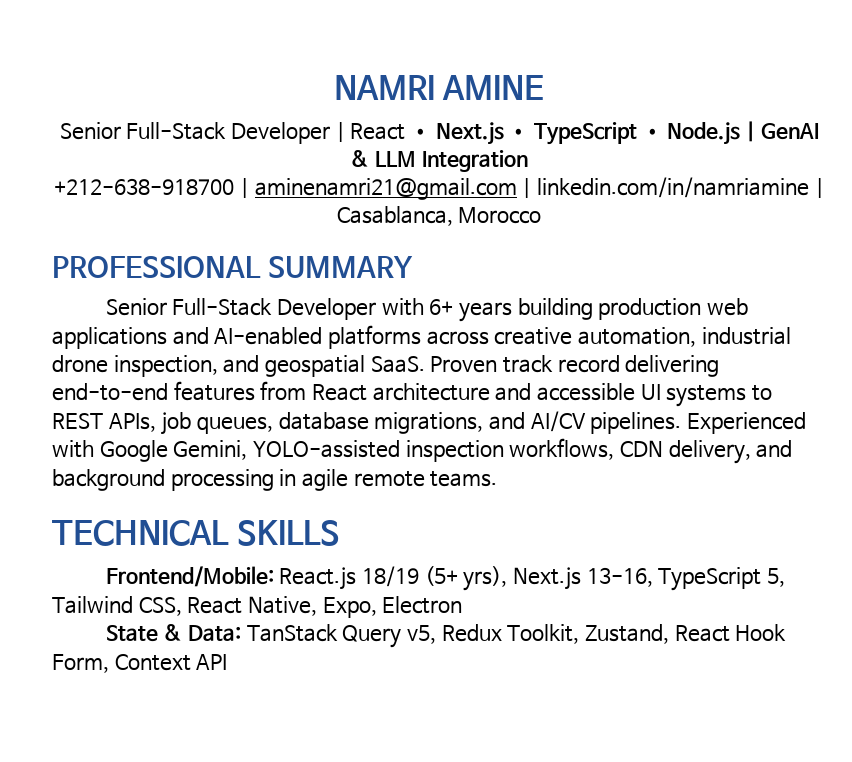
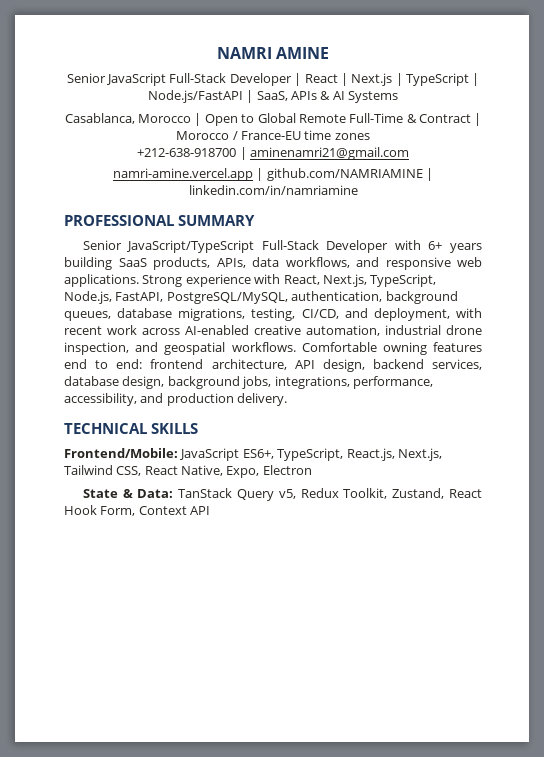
- Senior Full-Stack Developer | React • Next.js • TypeScript • Node.js | GenAI & LLM Integration
+ Senior JavaScript Full-Stack Developer | React | Next.js | TypeScript | Node.js/FastAPI | SaaS, APIs & AI Systems
+ Casablanca, Morocco | Open to Global Remote Full-Time & Contract | Morocco / France-EU time zones
- +212-638-918700 | aminenamri21@gmail.com | linkedin.com/in/namriamine | Casablanca, Morocco
+ +212-638-918700 | aminenamri21@gmail.com
+ namri-amine.vercel.app | github.com/NAMRIAMINE | linkedin.com/in/namriamine
- Senior Full-Stack Developer with 6+ years building production web applications and AI-enabled platforms across creative automation, industrial drone inspection, and geospatial SaaS. Proven track record delivering end-to-end features from React architecture and accessible UI systems to REST APIs, job queues, database migrations, and AI/CV pipelines. Experienced with Google Gemini, YOLO-assisted inspection workflows, CDN delivery, and background processing in agile remote teams.
+ Senior JavaScript/TypeScript Full-Stack Developer with 6+ years building SaaS products, APIs, data workflows, and responsive web applications. Strong experience with React, Next.js, TypeScript, Node.js, FastAPI, PostgreSQL/MySQL, authentication, background queues, database migrations, testing, CI/CD, and deployment, with recent work across AI-enabled creative automation, industrial drone inspection, and geospatial workflows. Comfortable owning features end to end: frontend architecture, API design, backend services, database design, background jobs, integrations, performance, accessibility, and production delivery.
  TECHNICAL SKILLS
- Frontend/Mobile: React.js 18/19 (5+ yrs), Next.js 13-16, TypeScript 5, Tailwind CSS, React Native, Expo, Electron
+ Frontend/Mobile: JavaScript ES6+, TypeScript, React.js, Next.js, Tailwind CSS, React Native, Expo, Electron

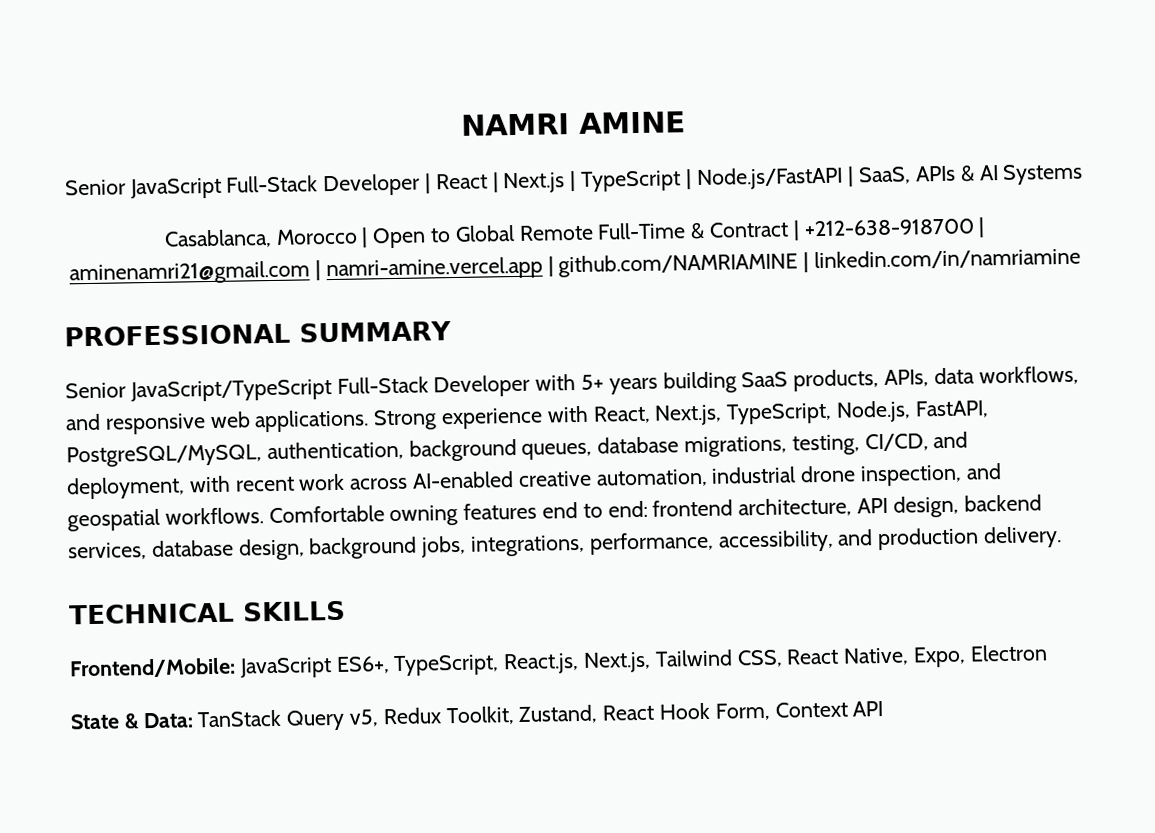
- Casablanca, Morocco | Open to Global Remote Full-Time & Contract | Morocco / France-EU time zones
- +212-638-918700 | aminenamri21@gmail.com
- namri-amine.vercel.app | github.com/NAMRIAMINE | linkedin.com/in/namriamine
+ Casablanca, Morocco | Open to Global Remote Full-Time & Contract | +212-638-918700 | aminenamri21@gmail.com | namri-amine.vercel.app | github.com/NAMRIAMINE | linkedin.com/in/namriamine
- Senior JavaScript/TypeScript Full-Stack Developer with 6+ years building SaaS products, APIs, data workflows, and responsive web applications.
+ Senior JavaScript/TypeScript Full-Stack Developer with 5+ years building SaaS products, APIs, data workflows, and responsive web applications.

